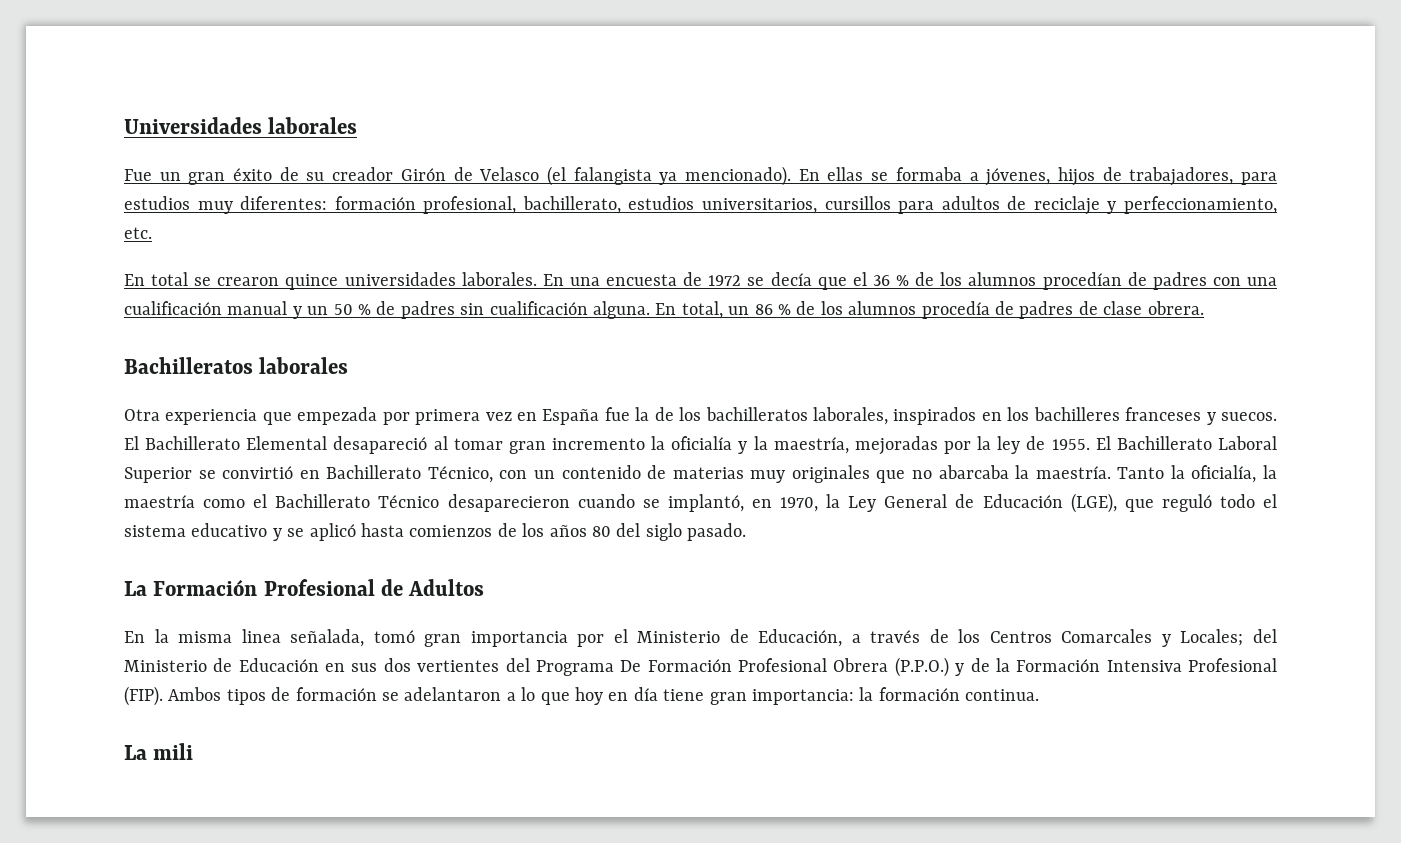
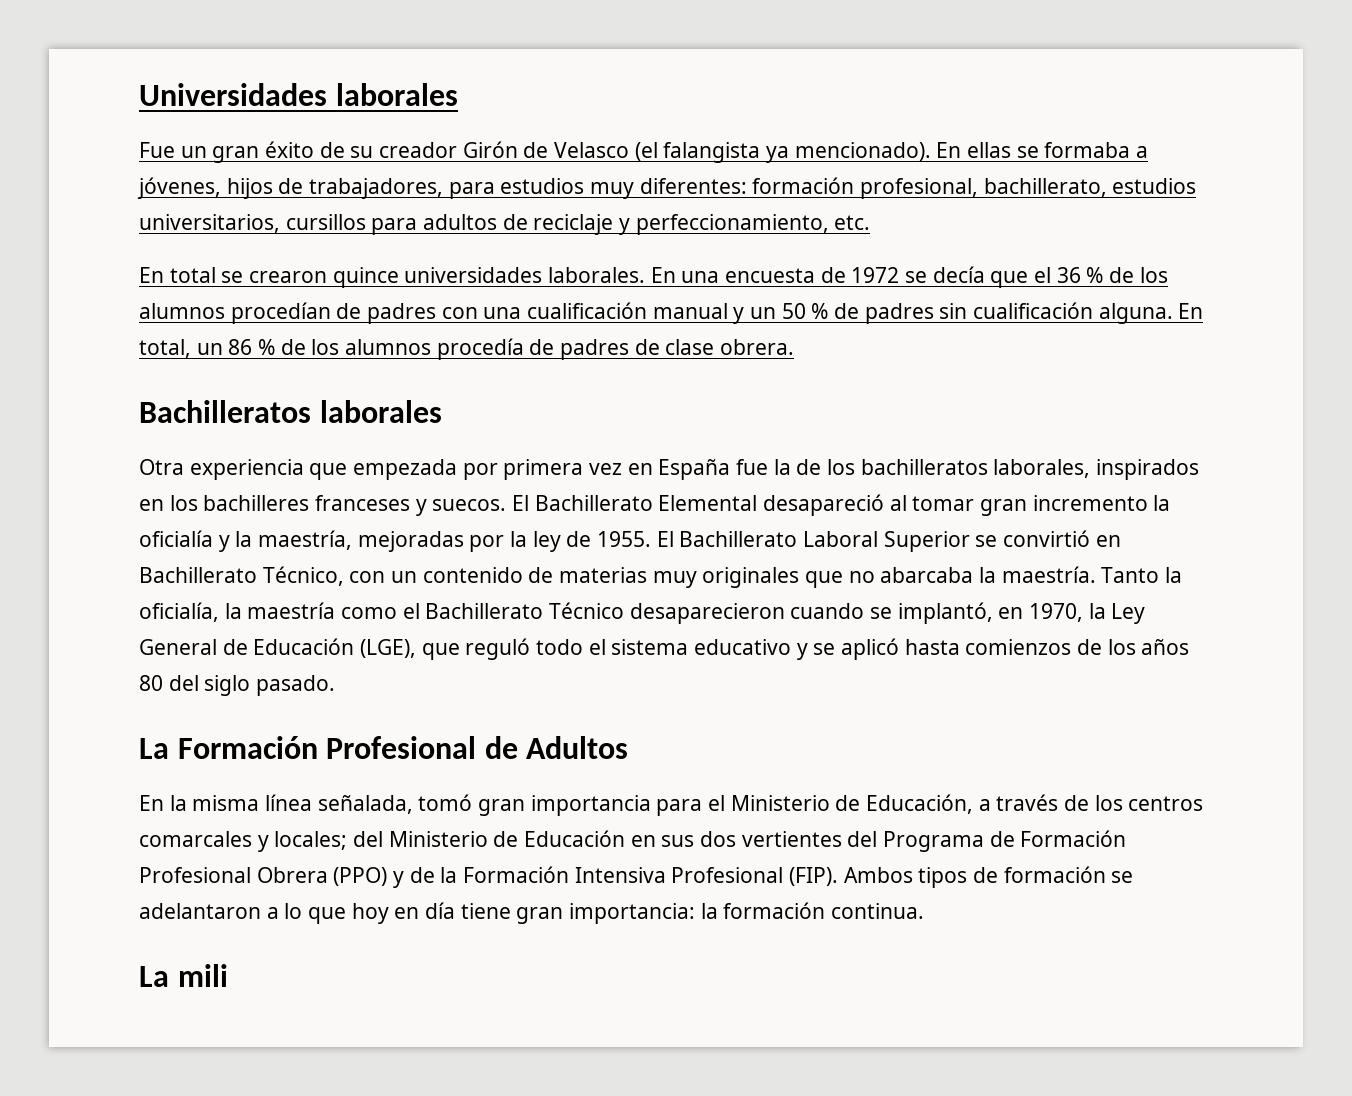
- En la misma linea señalada, tomó gran importancia por el Ministerio de Educación, a través de los Centros Comarcales y Locales; del Ministerio de Educación en sus dos vertientes del Programa De Formación Profesional Obrera (P.P.O.) y de la Formación Intensiva Profesional (FIP).
+ En la misma línea señalada, tomó gran importancia para el Ministerio de Educación, a través de los centros comarcales y locales; del Ministerio de Educación en sus dos vertientes del Programa de Formación Profesional Obrera (PPO) y de la Formación Intensiva Profesional (FIP).

